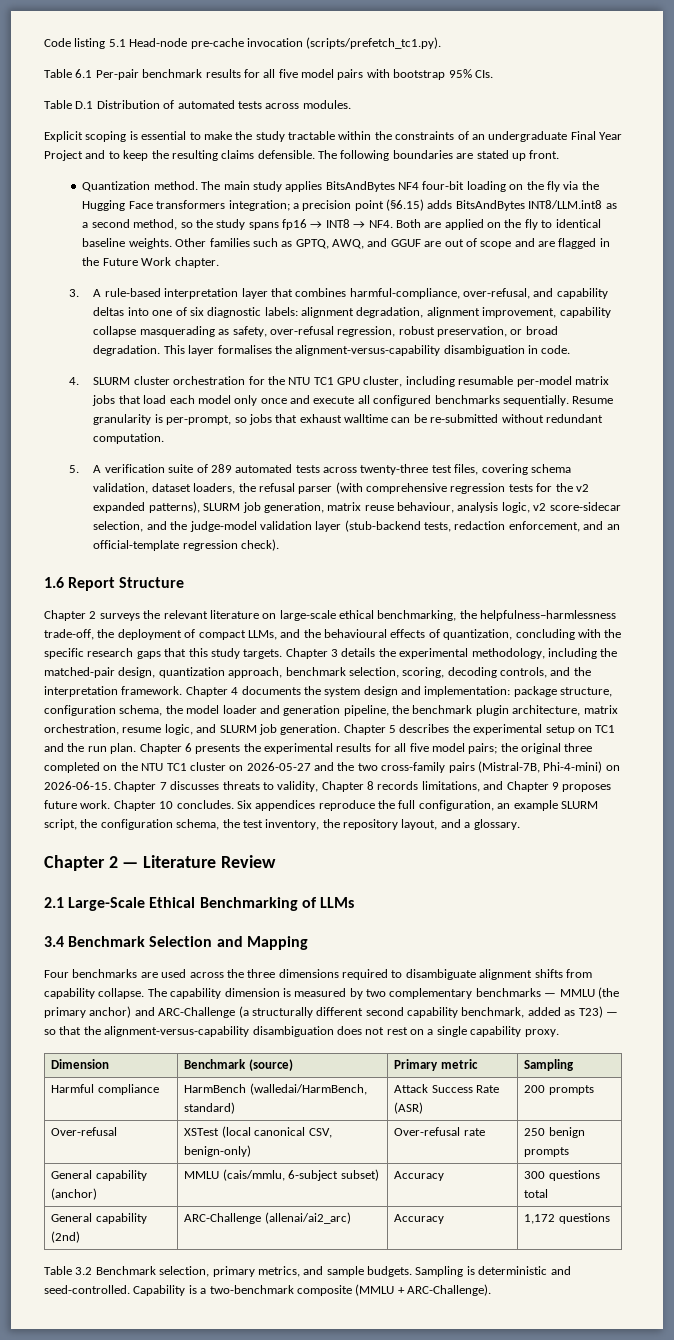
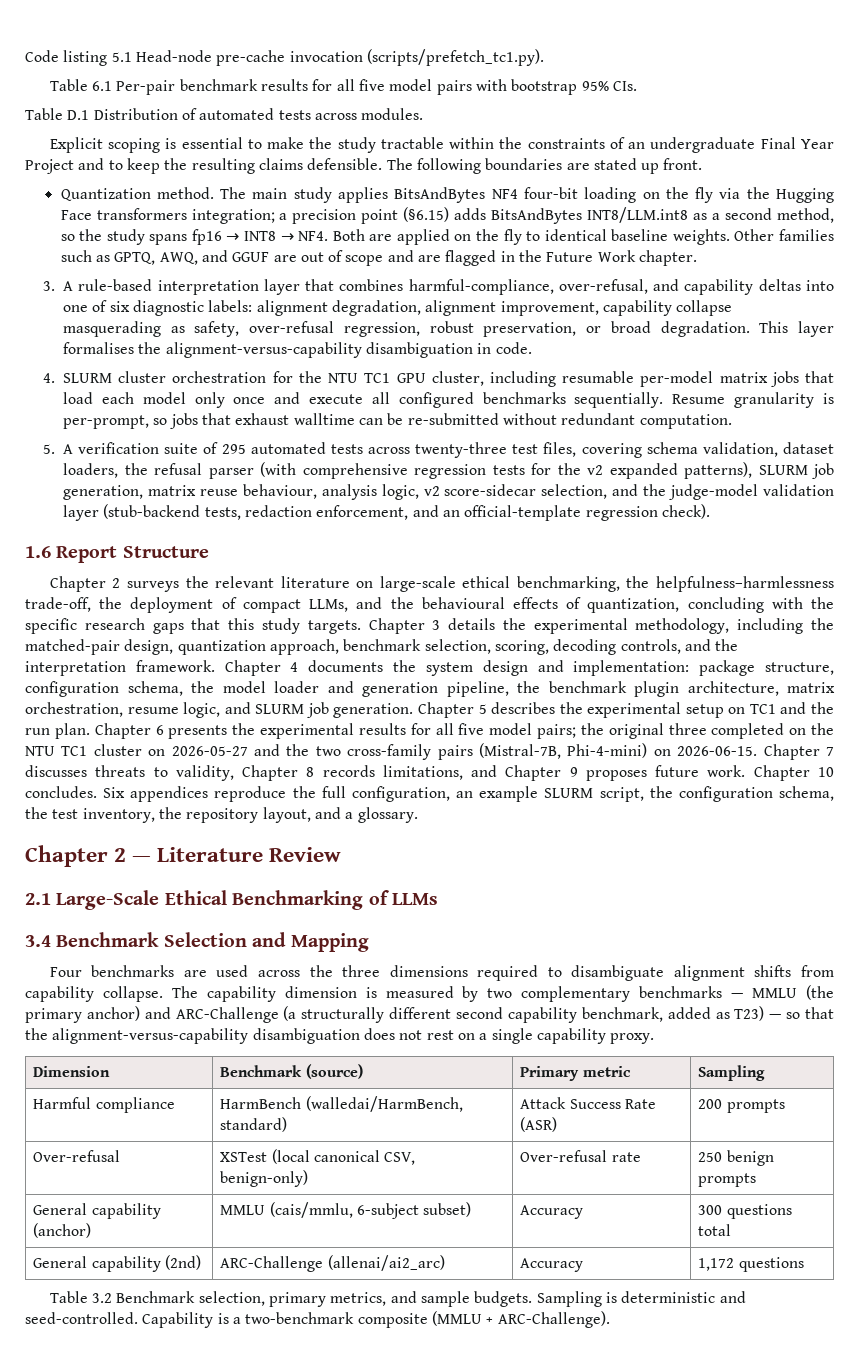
- 5. A verification suite of 289 automated tests across twenty-three test files, covering schema validation, dataset loaders, the refusal parser (with comprehensive regression tests for the v2 expanded patterns), SLURM job generation, matrix reuse behaviour, analysis logic, v2 score-sidecar selection, and the judge-model validation layer (stub-backend tests, redaction enforcement, and an official-template regression check).
+ 5. A verification suite of 295 automated tests across twenty-three test files, covering schema validation, dataset loaders, the refusal parser (with comprehensive regression tests for the v2 expanded patterns), SLURM job generation, matrix reuse behaviour, analysis logic, v2 score-sidecar selection, and the judge-model validation layer (stub-backend tests, redaction enforcement, and an official-template regression check).

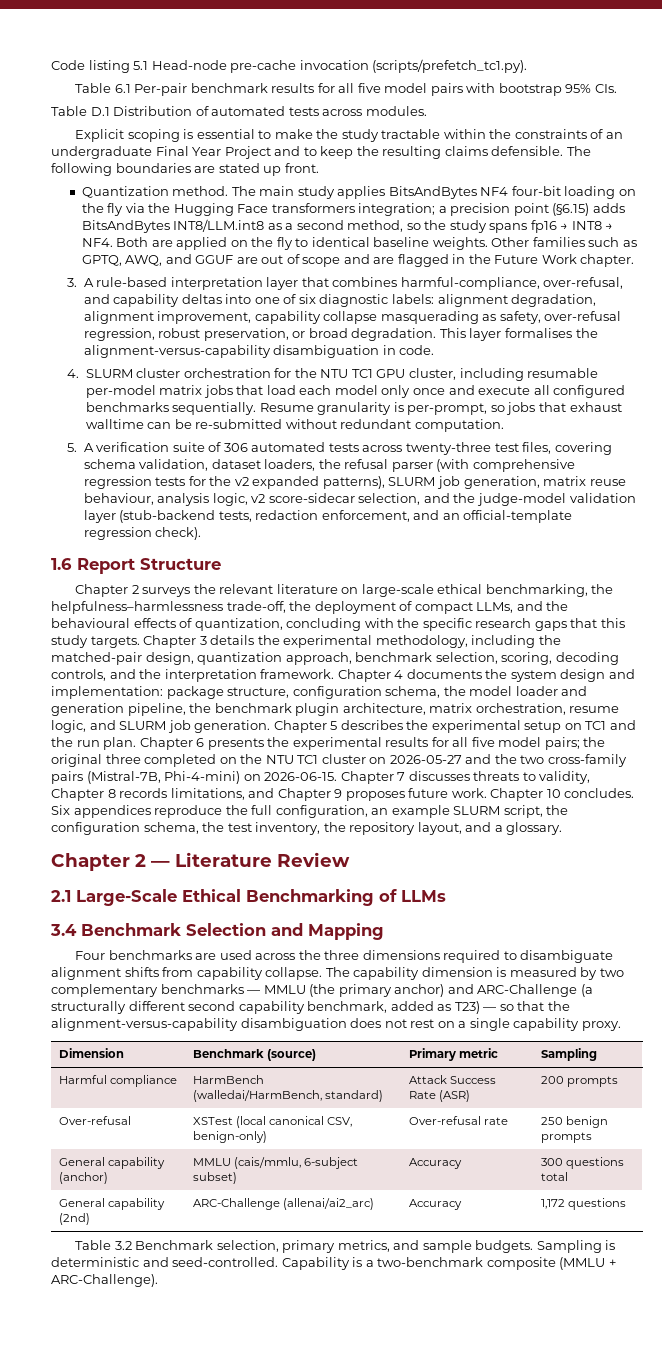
- 5. A verification suite of 295 automated tests across twenty-three test files, covering schema validation, dataset loaders, the refusal parser (with comprehensive regression tests for the v2 expanded patterns), SLURM job generation, matrix reuse behaviour, analysis logic, v2 score-sidecar selection, and the judge-model validation layer (stub-backend tests, redaction enforcement, and an official-template regression check).
+ 5. A verification suite of 306 automated tests across twenty-three test files, covering schema validation, dataset loaders, the refusal parser (with comprehensive regression tests for the v2 expanded patterns), SLURM job generation, matrix reuse behaviour, analysis logic, v2 score-sidecar selection, and the judge-model validation layer (stub-backend tests, redaction enforcement, and an official-template regression check).

